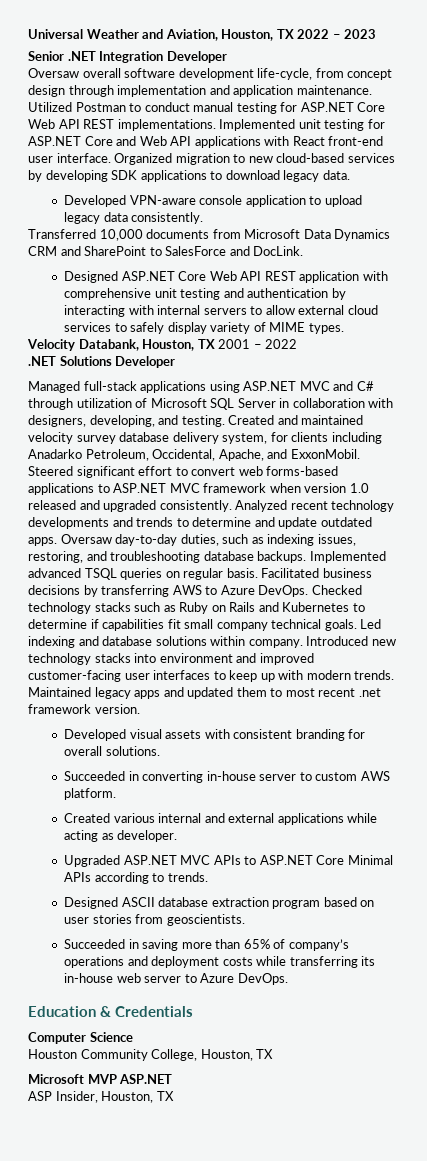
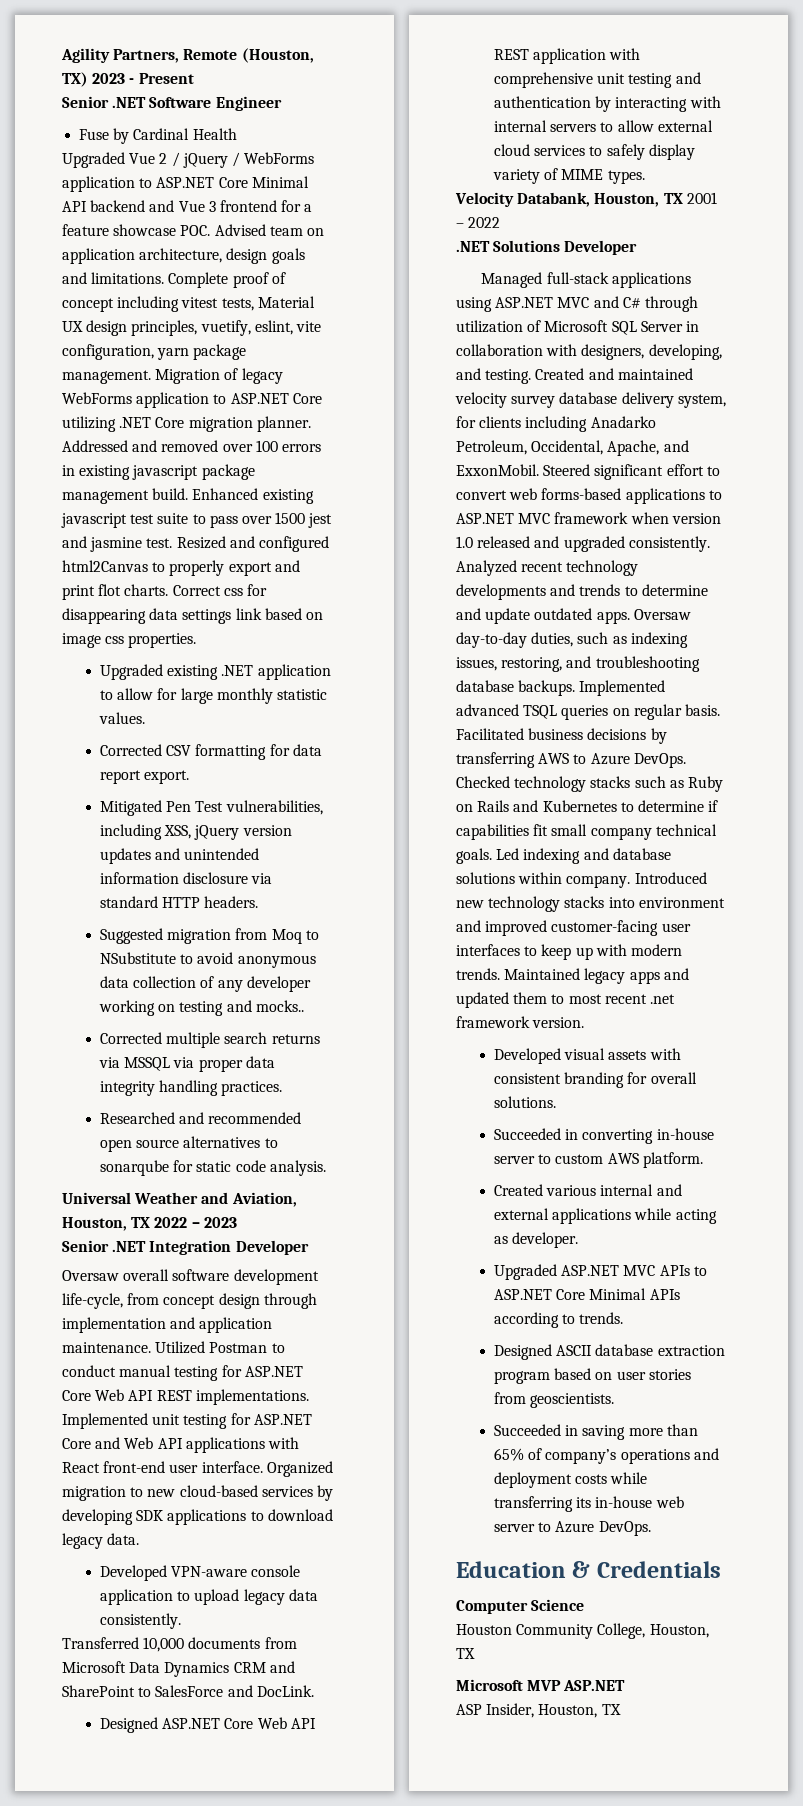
+ Agility Partners, Remote (Houston, TX) 2023 - Present
+ Senior .NET Software Engineer
+ Fuse by Cardinal Health
+ Upgraded Vue 2 / jQuery / WebForms application to ASP.NET Core Minimal API backend and Vue 3 frontend for a feature showcase POC. Advised team on application architecture, design goals and limitations. Complete proof of concept including vitest tests, Material UX design principles, vuetify, eslint, vite configuration, yarn package management. Migration of legacy WebForms application to ASP.NET Core utilizing .NET Core migration planner. Addressed and removed over 100 errors in existing javascript package management build. Enhanced existing javascript test suite to pass over 1500 jest and jasmine test. Resized and configured html2Canvas to properly export and print flot charts. Correct css for disappearing data settings link based on image css properties.
+ Upgraded existing .NET application to allow for large monthly statistic values.
+ Corrected CSV formatting for data report export.
+ Mitigated Pen Test vulnerabilities, including XSS, jQuery version updates and unintended information disclosure via standard HTTP headers.
+ Suggested migration from Moq to NSubstitute to avoid anonymous data collection of any developer working on testing and mocks..
+ Corrected multiple search returns via MSSQL via proper data integrity handling practices.
+ Researched and recommended open source alternatives to sonarqube for static code analysis.

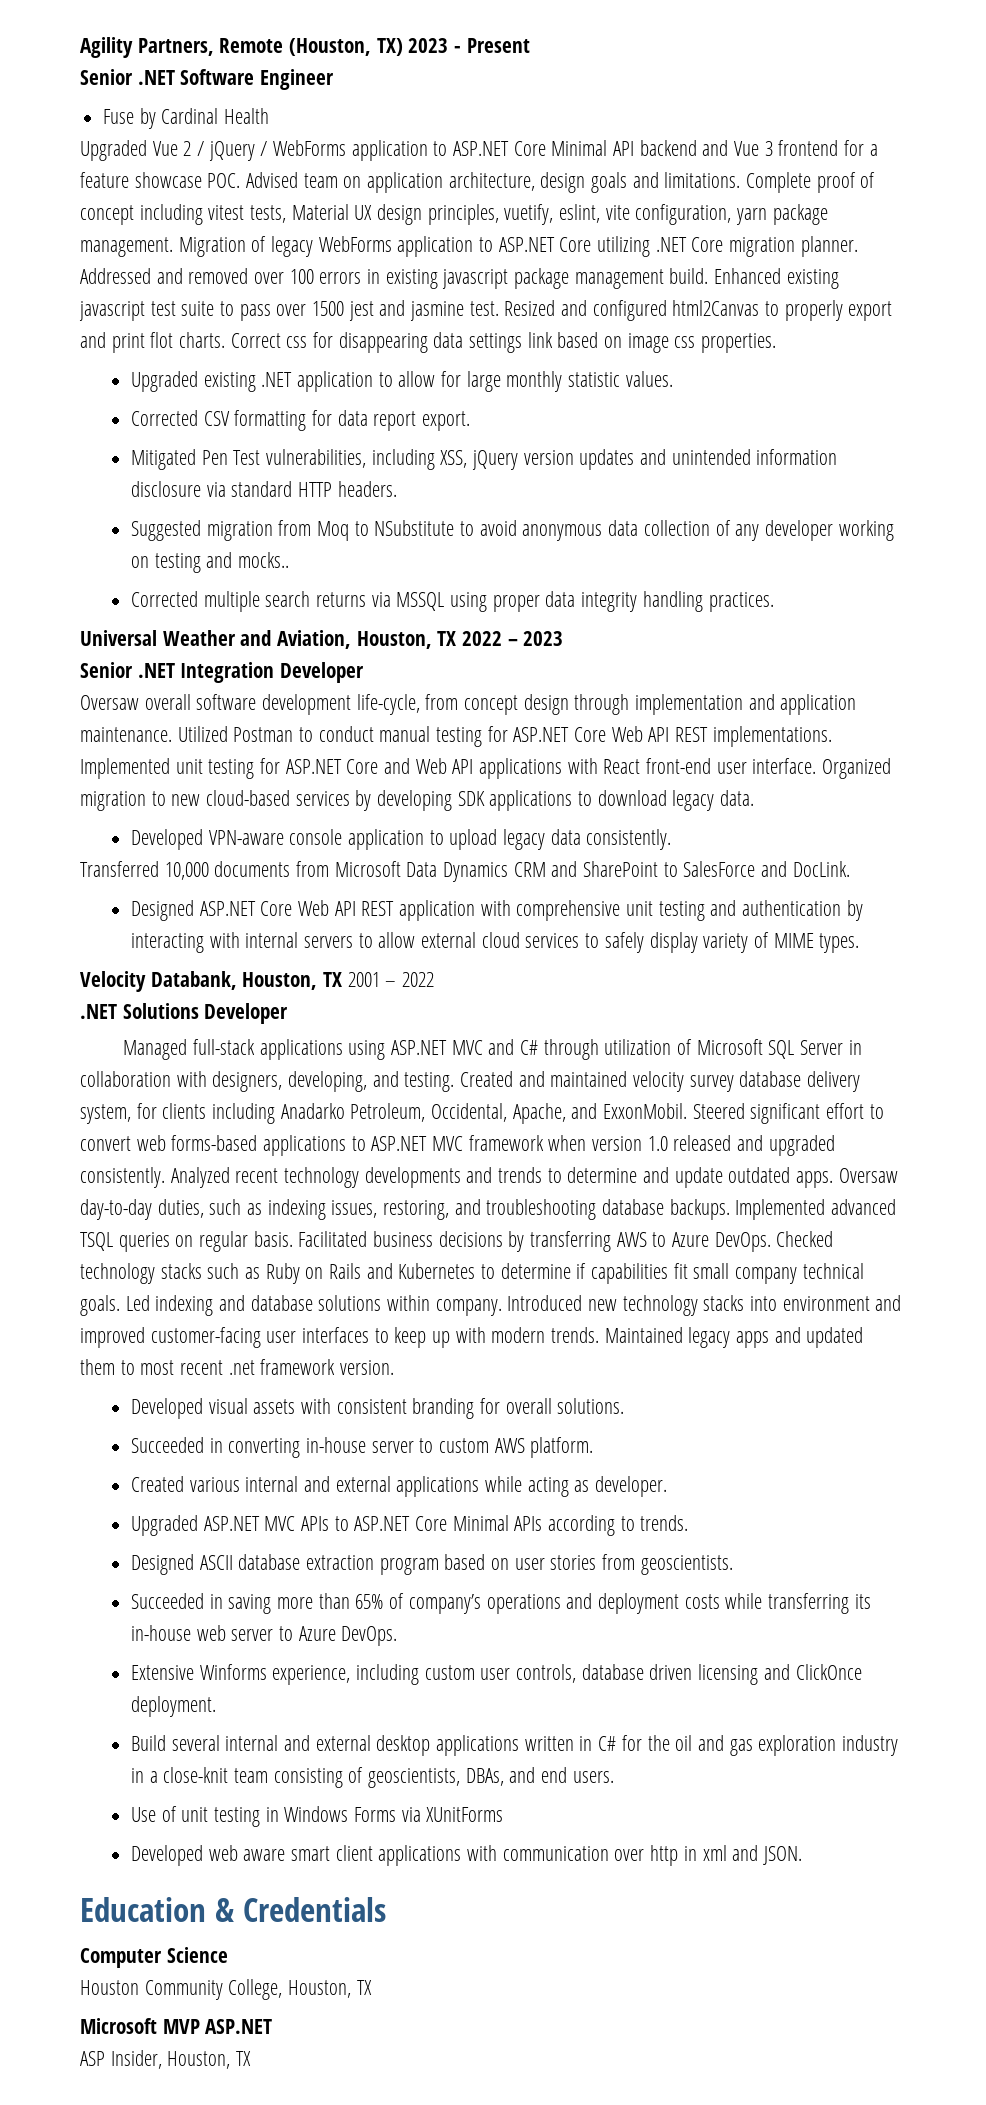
- Corrected multiple search returns via MSSQL via proper data integrity handling practices.
+ Corrected multiple search returns via MSSQL using proper data integrity handling practices.
- Researched and recommended open source alternatives to sonarqube for static code analysis.
+ Extensive Winforms experience, including custom user controls, database driven licensing and ClickOnce deployment.
+ Build several internal and external desktop applications written in C# for the oil and gas exploration industry in a close-knit team consisting of geoscientists, DBAs, and end users.
+ Use of unit testing in Windows Forms via XUnitForms
+ Developed web aware smart client applications with communication over http in xml and JSON.

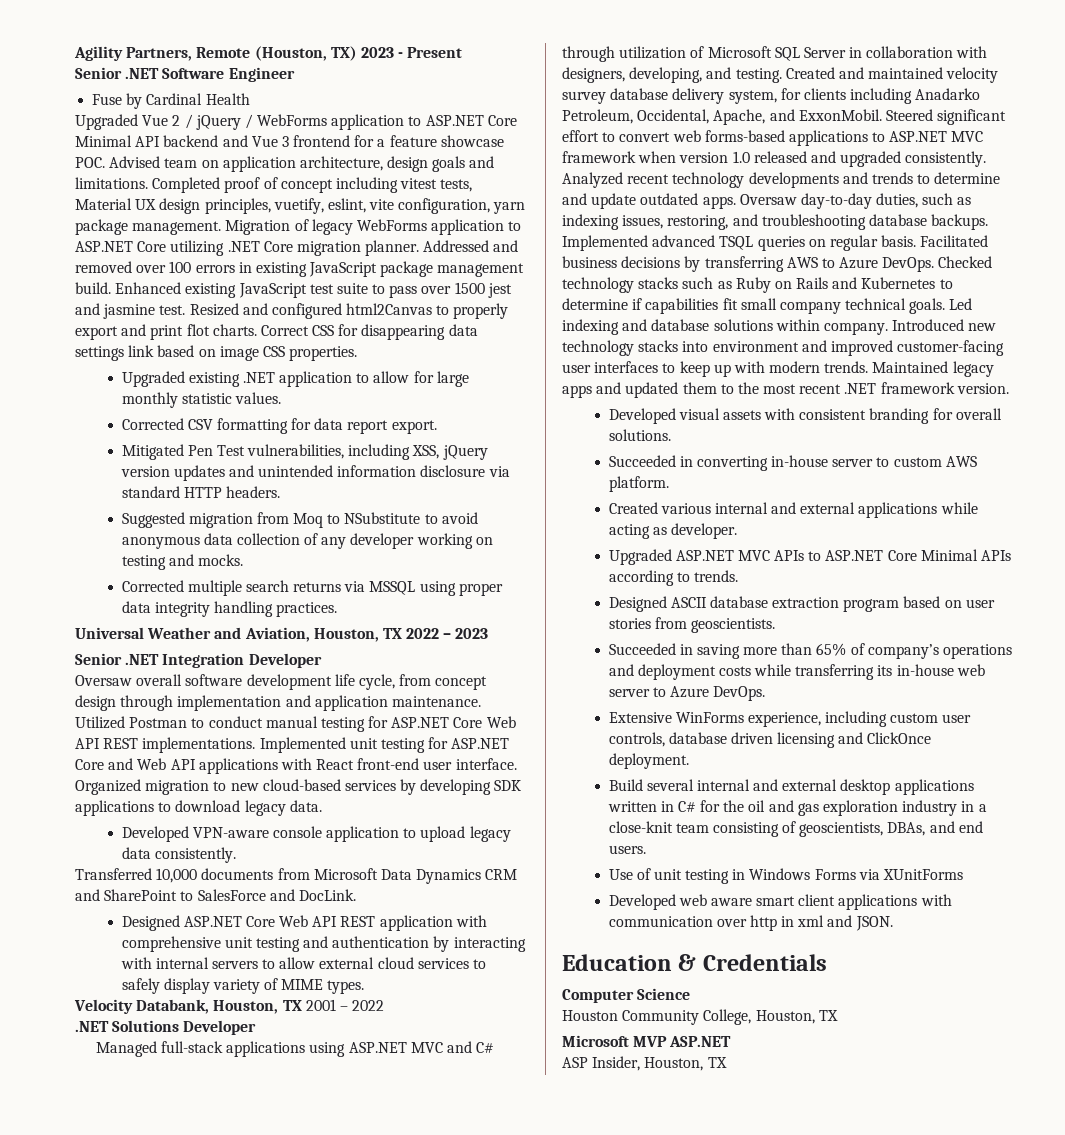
- Complete proof of concept including vitest tests, Material UX design principles, vuetify, eslint, vite configuration, yarn package management.
+ Completed proof of concept including vitest tests, Material UX design principles, vuetify, eslint, vite configuration, yarn package management.
- Addressed and removed over 100 errors in existing javascript package management build.
+ Addressed and removed over 100 errors in existing JavaScript package management build.
- Enhanced existing javascript test suite to pass over 1500 jest and jasmine test.
+ Enhanced existing JavaScript test suite to pass over 1500 jest and jasmine test.
- Correct css for disappearing data settings link based on image css properties.
+ Correct CSS for disappearing data settings link based on image CSS properties.
- Suggested migration from Moq to NSubstitute to avoid anonymous data collection of any developer working on testing and mocks..
+ Suggested migration from Moq to NSubstitute to avoid anonymous data collection of any developer working on testing and mocks.
- Oversaw overall software development life-cycle, from concept design through implementation and application maintenance.
+ Oversaw overall software development life cycle, from concept design through implementation and application maintenance.
- Maintained legacy apps and updated them to most recent .net framework version.
+ Maintained legacy apps and updated them to the most recent .NET framework version.
- Extensive Winforms experience, including custom user controls, database driven licensing and ClickOnce deployment.
+ Extensive WinForms experience, including custom user controls, database driven licensing and ClickOnce deployment.

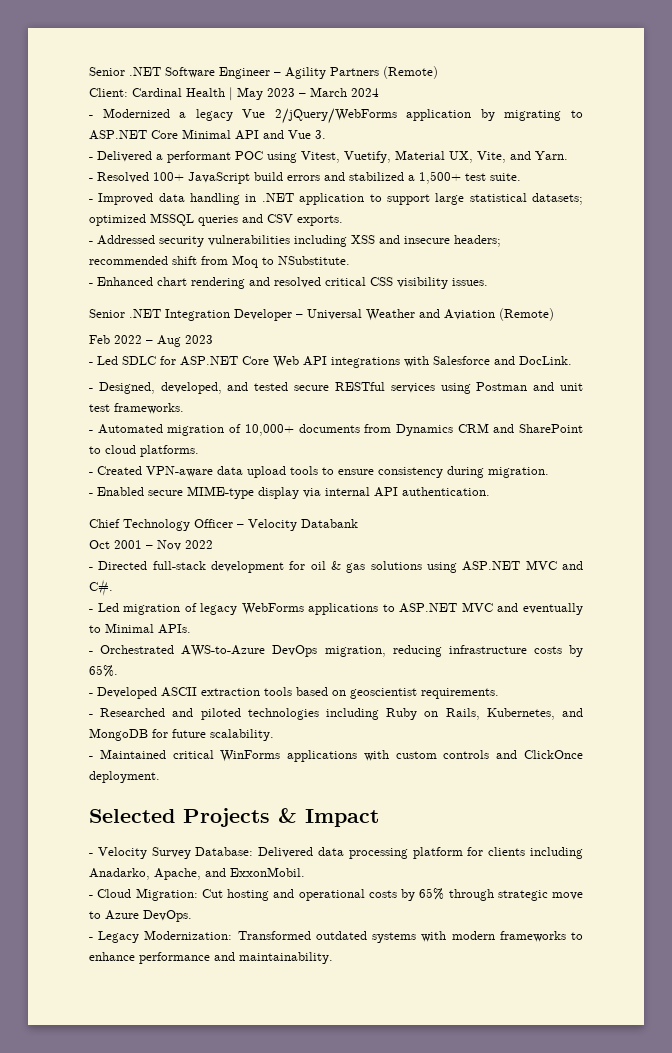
- Agility Partners, Remote (Houston, TX) 2023 - Present
- Senior .NET Software Engineer
- Fuse by Cardinal Health
- Upgraded Vue 2 / jQuery / WebForms application to ASP.NET Core Minimal API backend and Vue 3 frontend for a feature showcase POC. Advised team on application architecture, design goals and limitations. Completed proof of concept including vitest tests, Material UX design principles, vuetify, eslint, vite configuration, yarn package management. Migration of legacy WebForms application to ASP.NET Core utilizing .NET Core migration planner. Addressed and removed over 100 errors in existing JavaScript package management build. Enhanced existing JavaScript test suite to pass over 1500 jest and jasmine test. Resized and configured html2Canvas to properly export and print flot charts. Correct CSS for disappearing data settings link based on image CSS properties.
- Upgraded existing .NET application to allow for large monthly statistic values.
- Corrected CSV formatting for data report export.
- Mitigated Pen Test vulnerabilities, including XSS, jQuery version updates and unintended information disclosure via standard HTTP headers.
- Suggested migration from Moq to NSubstitute to avoid anonymous data collection of any developer working on testing and mocks.
- Corrected multiple search returns via MSSQL using proper data integrity handling practices.
- Universal Weather and Aviation, Houston, TX 2022 – 2023
- Senior .NET Integration Developer
- Oversaw overall software development life cycle, from concept design through implementation and application maintenance. Utilized Postman to conduct manual testing for ASP.NET Core Web API REST implementations. Implemented unit testing for ASP.NET Core and Web API applications with React front-end user interface. Organized migration to new cloud-based services by developing SDK applications to download legacy data.
- Developed VPN-aware console application to upload legacy data consistently.
- Transferred 10,000 documents from Microsoft Data Dynamics CRM and SharePoint to SalesForce and DocLink.
- Designed ASP.NET Core Web API REST application with comprehensive unit testing and authentication by interacting with internal servers to allow external cloud services to safely display variety of MIME types.
- Velocity Databank, Houston, TX 2001 – 2022
+ Senior .NET Software Engineer – Agility Partners (Remote)
+ Client: Cardinal Health | May 2023 – March 2024
+ - Modernized a legacy Vue 2/jQuery/WebForms application by migrating to ASP.NET Core Minimal API and Vue 3.
+ - Delivered a performant POC using Vitest, Vuetify, Material UX, Vite, and Yarn.
+ - Resolved 100+ JavaScript build errors and stabilized a 1,500+ test suite.
+ - Improved data handling in .NET application to support large statistical datasets; optimized MSSQL queries and CSV exports.
+ - Addressed security vulnerabilities including XSS and insecure headers; recommended shift from Moq to NSubstitute.
+ - Enhanced chart rendering and resolved critical CSS visibility issues.
+ Senior .NET Integration Developer – Universal Weather and Aviation (Remote)
+ Feb 2022 – Aug 2023
+ - Led SDLC for ASP.NET Core Web API integrations with Salesforce and DocLink.
+ - Designed, developed, and tested secure RESTful services using Postman and unit test frameworks.
+ - Automated migration of 10,000+ documents from Dynamics CRM and SharePoint to cloud platforms.
+ - Created VPN-aware data upload tools to ensure consistency during migration.
+ - Enabled secure MIME-type display via internal API authentication.
+ Chief Technology Officer – Velocity Databank
+ Oct 2001 – Nov 2022
- .NET Solutions Developer
- Managed full-stack applications using ASP.NET MVC and C# through utilization of Microsoft SQL Server in collaboration with designers, developing, and testing. Created and maintained velocity survey database delivery system, for clients including Anadarko Petroleum, Occidental, Apache, and ExxonMobil. Steered significant effort to convert web forms-based applications to ASP.NET MVC framework when version 1.0 released and upgraded consistently. Analyzed recent technology developments and trends to determine and update outdated apps. Oversaw day-to-day duties, such as indexing issues, restoring, and troubleshooting database backups. Implemented advanced TSQL queries on regular basis. Facilitated business decisions by transferring AWS to Azure DevOps. Checked technology stacks such as Ruby on Rails and Kubernetes to determine if capabilities fit small company technical goals. Led indexing and database solutions within company. Introduced new technology stacks into environment and improved customer-facing user interfaces to keep up with modern trends. Maintained legacy apps and updated them to the most recent .NET framework version.
- Developed visual assets with consistent branding for overall solutions.
- Succeeded in converting in-house server to custom AWS platform.
- Created various internal and external applications while acting as developer.
- Upgraded ASP.NET MVC APIs to ASP.NET Core Minimal APIs according to trends.
- Designed ASCII database extraction program based on user stories from geoscientists.
- Succeeded in saving more than 65% of company’s operations and deployment costs while transferring its in-house web server to Azure DevOps.
- Extensive WinForms experience, including custom user controls, database driven licensing and ClickOnce deployment.
- Build several internal and external desktop applications written in C# for the oil and gas exploration industry in a close-knit team consisting of geoscientists, DBAs, and end users.
- Use of unit testing in Windows Forms via XUnitForms
- Developed web aware smart client applications with communication over http in xml and JSON.
- Education & Credentials
- Computer Science
- Houston Community College, Houston, TX
- Microsoft MVP ASP.NET
- ASP Insider, Houston, TX
+ - Directed full-stack development for oil & gas solutions using ASP.NET MVC and C#.
+ - Led migration of legacy WebForms applications to ASP.NET MVC and eventually to Minimal APIs.
+ - Orchestrated AWS-to-Azure DevOps migration, reducing infrastructure costs by 65%.
+ - Developed ASCII extraction tools based on geoscientist requirements.
+ - Researched and piloted technologies including Ruby on Rails, Kubernetes, and MongoDB for future scalability.
+ - Maintained critical WinForms applications with custom controls and ClickOnce deployment.
+ Selected Projects & Impact
+ - Velocity Survey Database: Delivered data processing platform for clients including Anadarko, Apache, and ExxonMobil.
+ - Cloud Migration: Cut hosting and operational costs by 65% through strategic move to Azure DevOps.
+ - Legacy Modernization: Transformed outdated systems with modern frameworks to enhance performance and maintainability.

